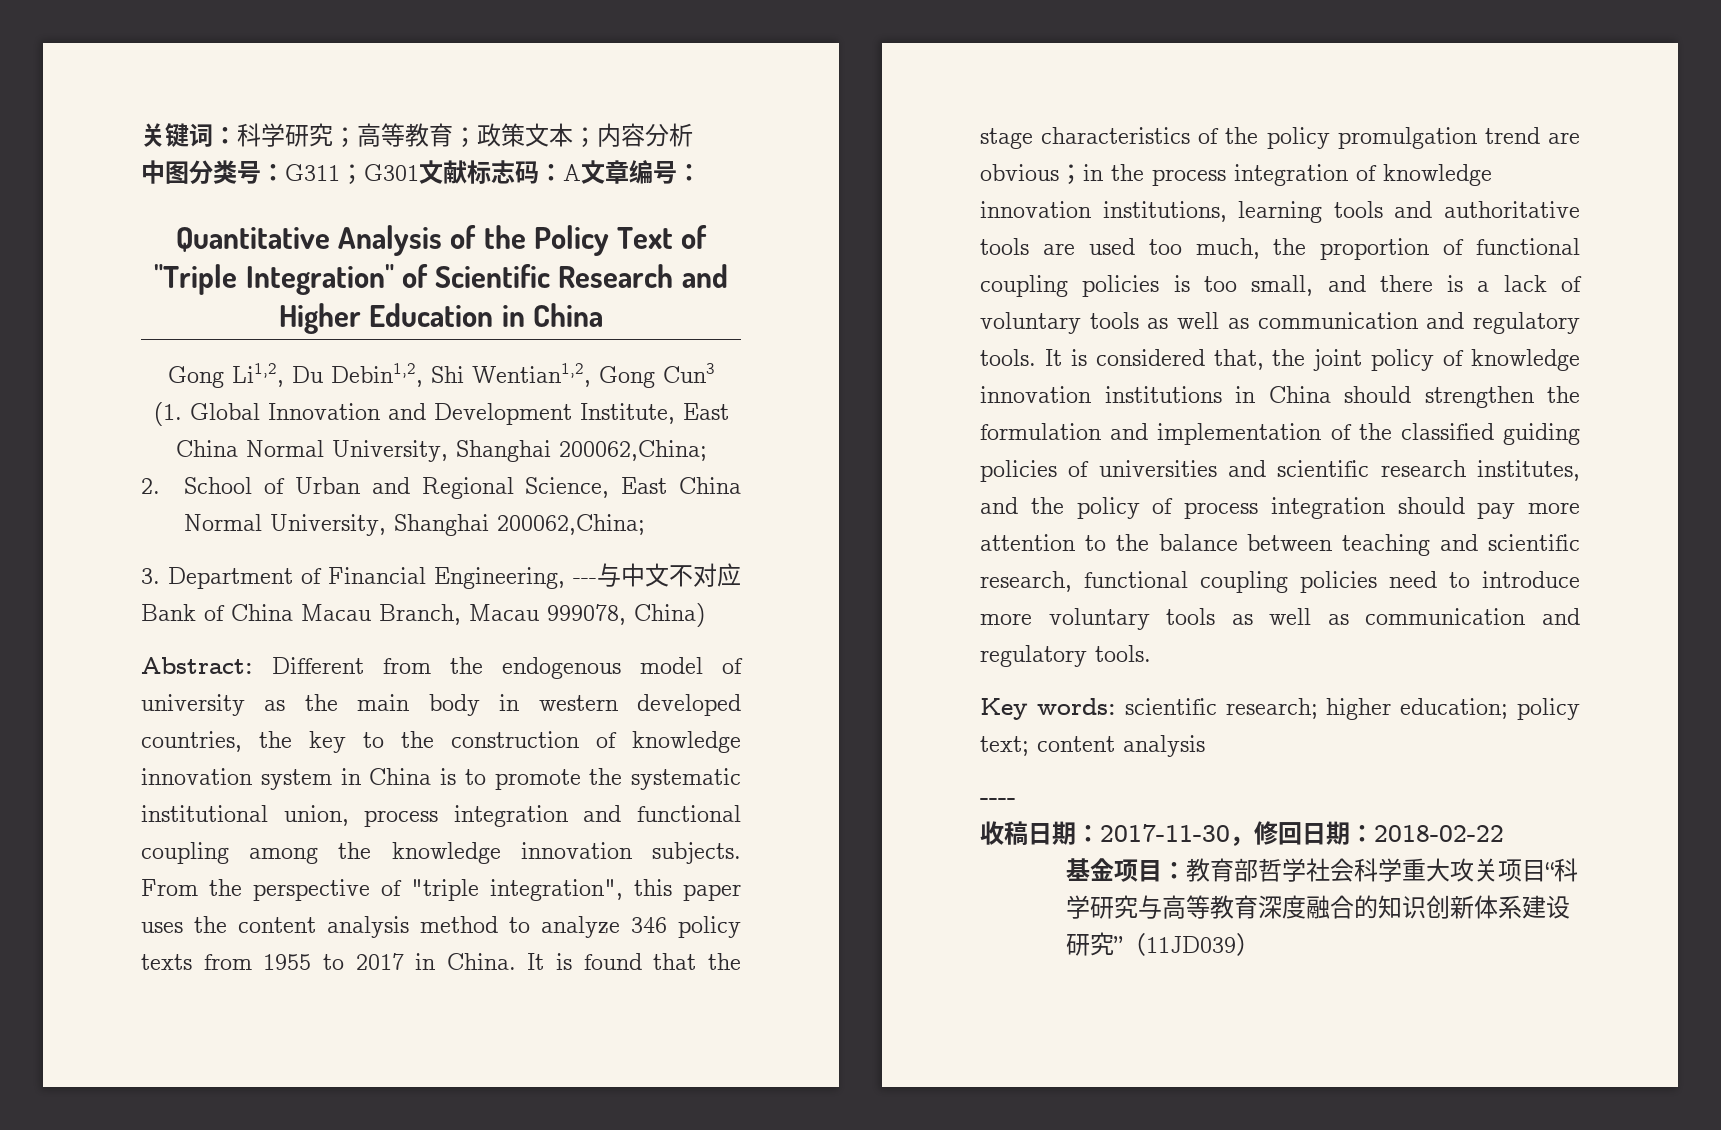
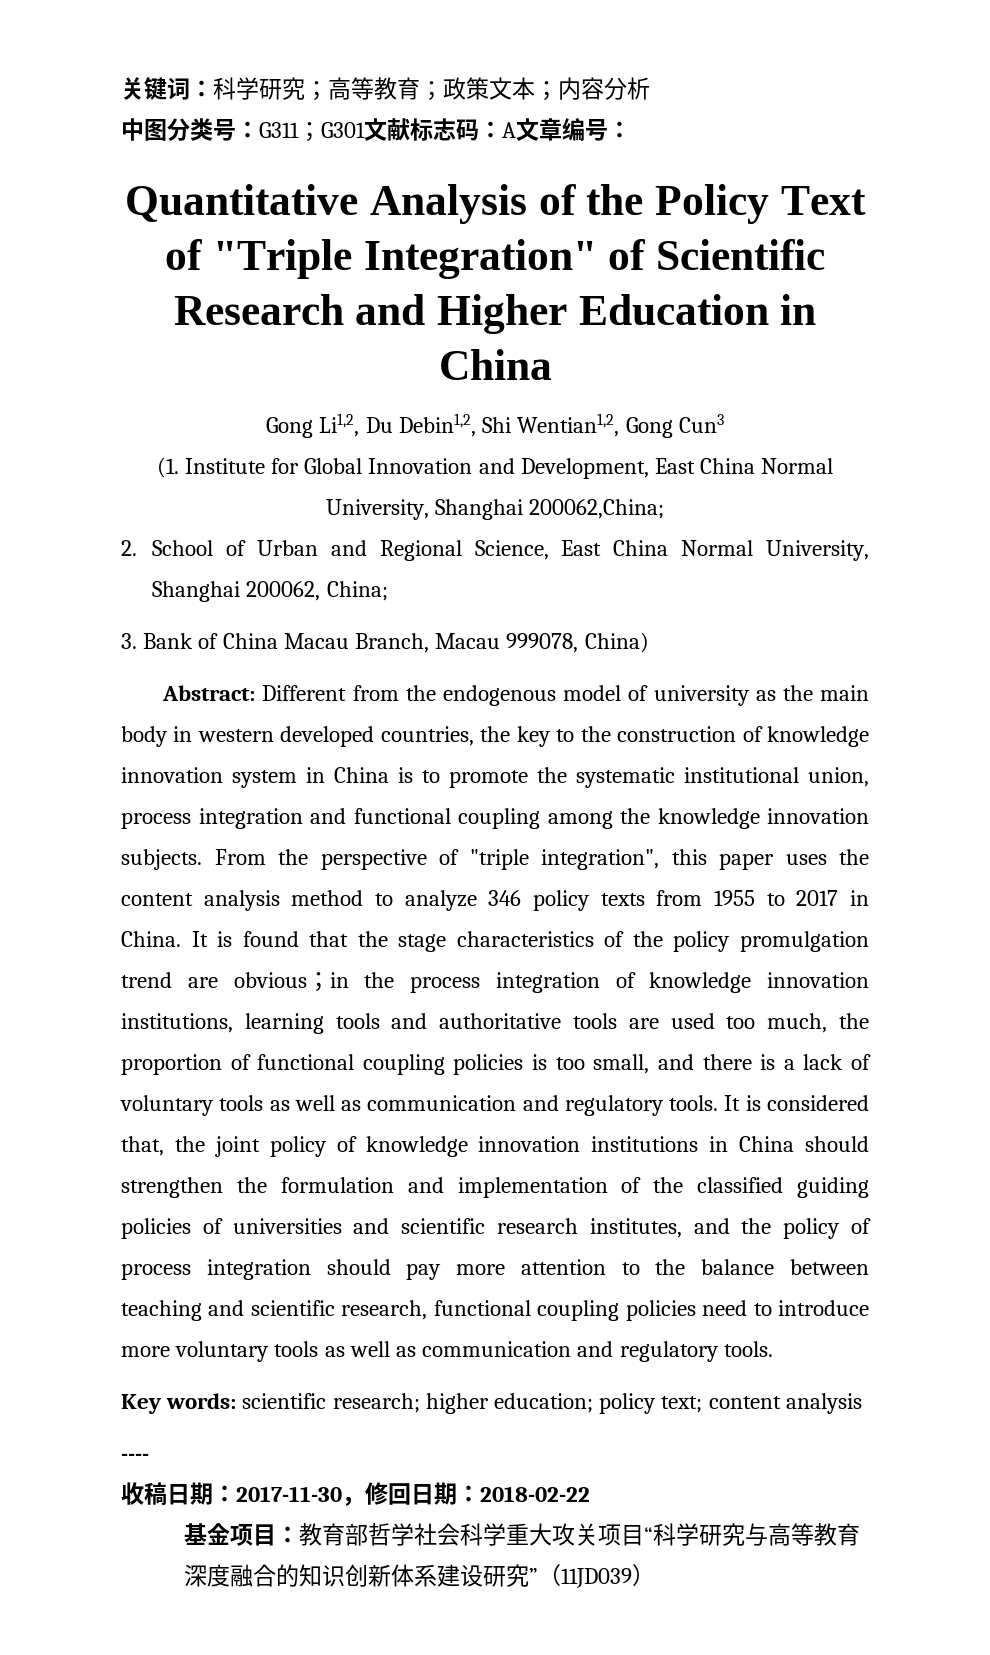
- (1. Global Innovation and Development Institute, East China Normal University, Shanghai 200062,China;
+ (1. Institute for Global Innovation and Development, East China Normal University, Shanghai 200062,China;
- 2. School of Urban and Regional Science, East China Normal University, Shanghai 200062,China;
+ 2. School of Urban and Regional Science, East China Normal University, Shanghai 200062, China;
- 3. Department of Financial Engineering, ---与中文不对应Bank of China Macau Branch, Macau 999078, China)
+ 3. Bank of China Macau Branch, Macau 999078, China)

